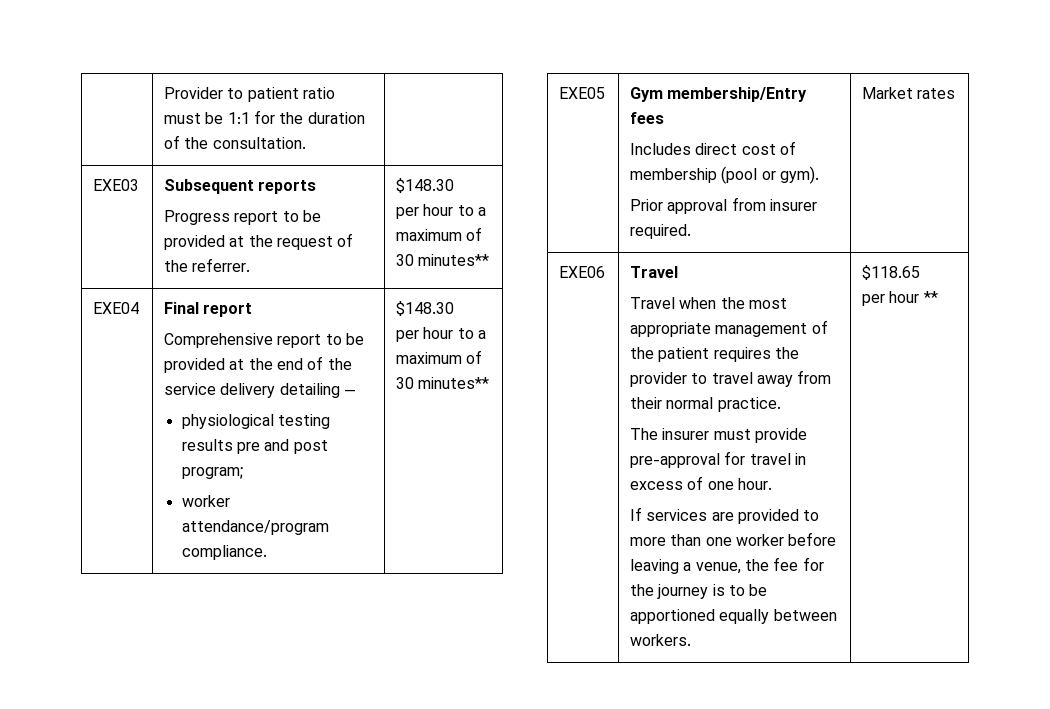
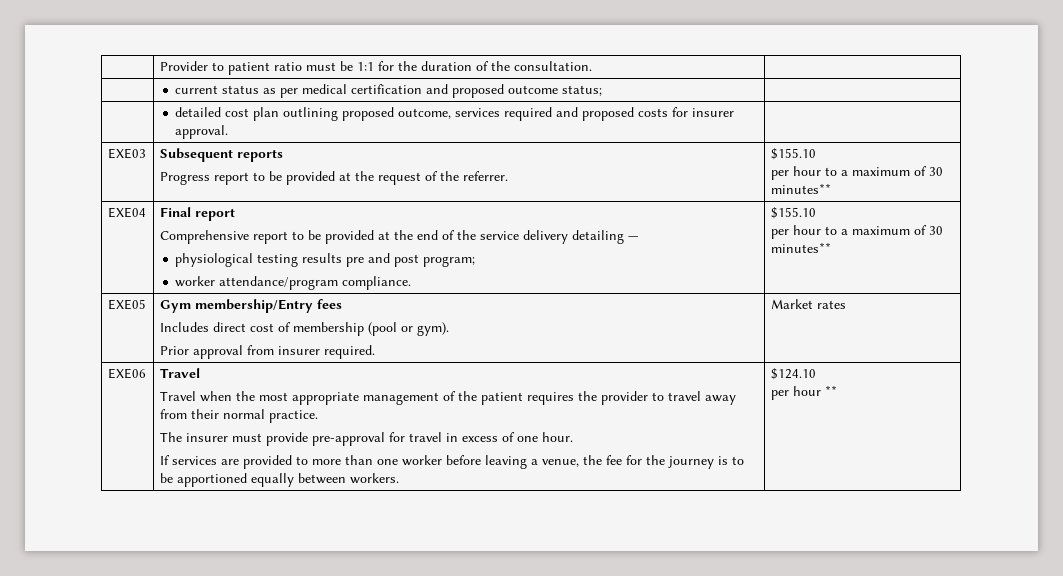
+ | current status as per medical certification and proposed outcome status; |
+ | detailed cost plan outlining proposed outcome, services required and proposed costs for insurer approval. |
  EXE03 | Subsequent reports
- Progress report to be provided at the request of the referrer. | $148.30
+ Progress report to be provided at the request of the referrer. | $155.10
  EXE04 | Final report
  Comprehensive report to be provided at the end of the service delivery detailing —
  physiological testing results pre and post program;
- worker attendance/program compliance. | $148.30
+ worker attendance/program compliance. | $155.10
- $118.65
+ $124.10

